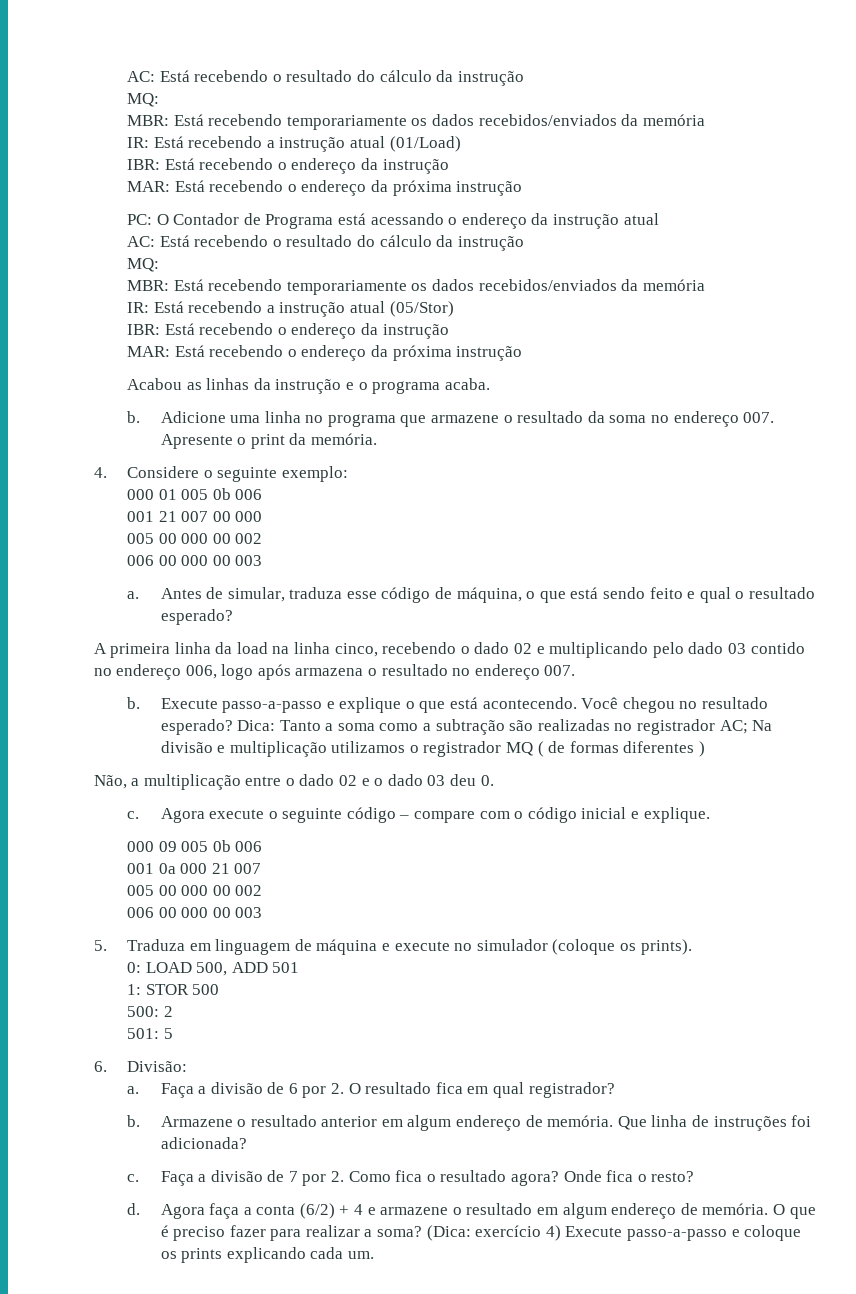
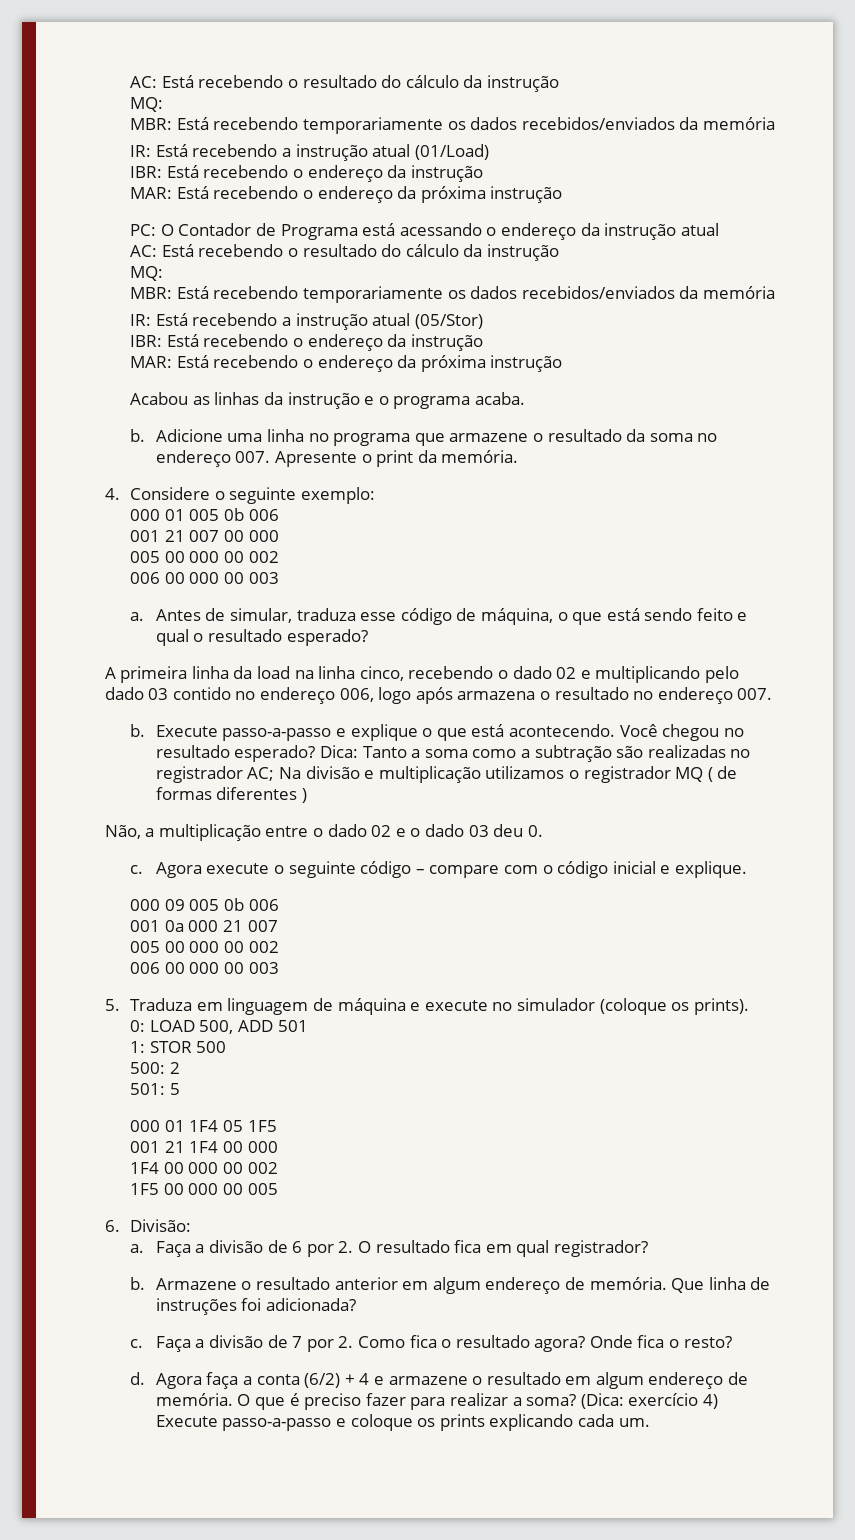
+ 000 01 1F4 05 1F5
+ 001 21 1F4 00 000
+ 1F4 00 000 00 002
+ 1F5 00 000 00 005

